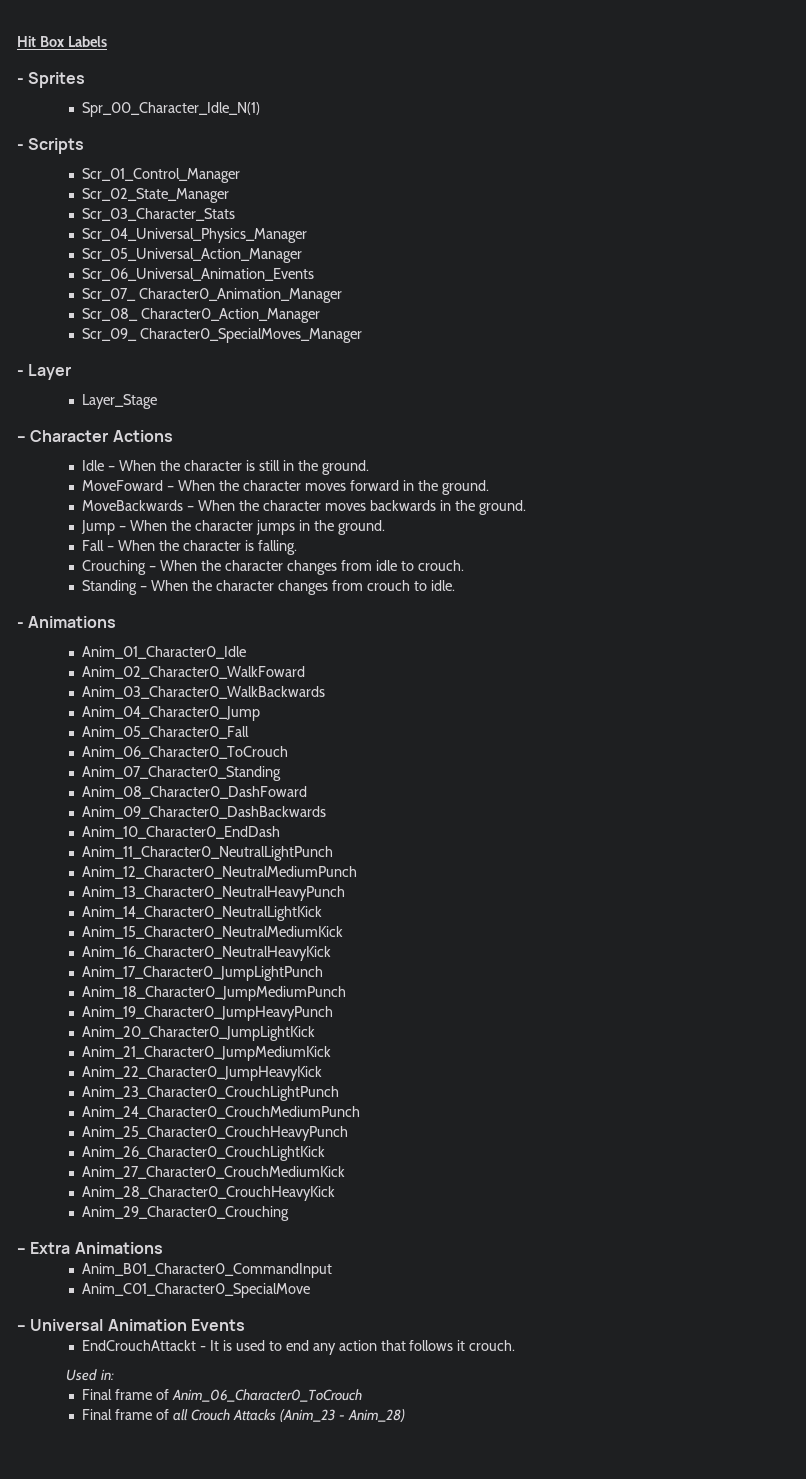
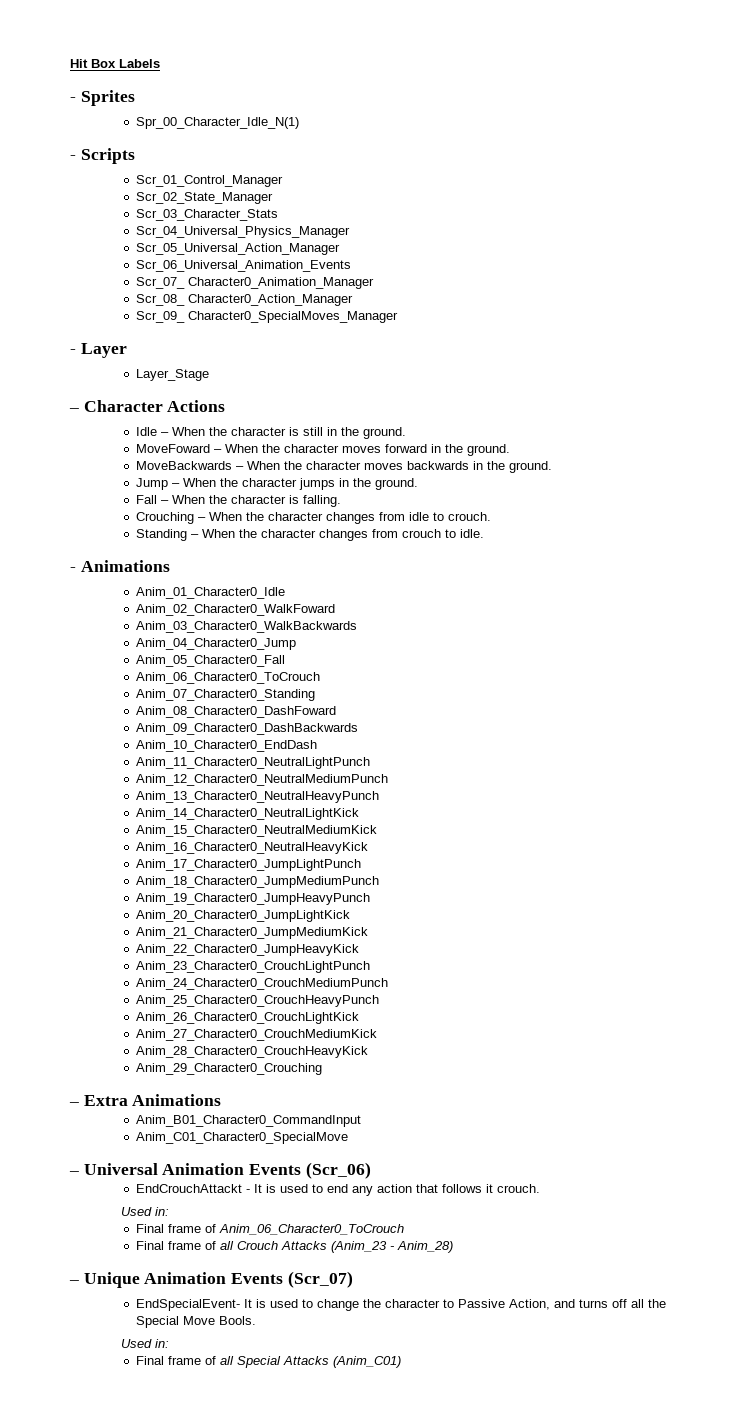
- – Universal Animation Events
+ – Universal Animation Events (Scr_06)
+ – Unique Animation Events (Scr_07)
+ EndSpecialEvent- It is used to change the character to Passive Action, and turns off all the Special Move Bools.
+ Used in:
+ Final frame of all Special Attacks (Anim_C01)

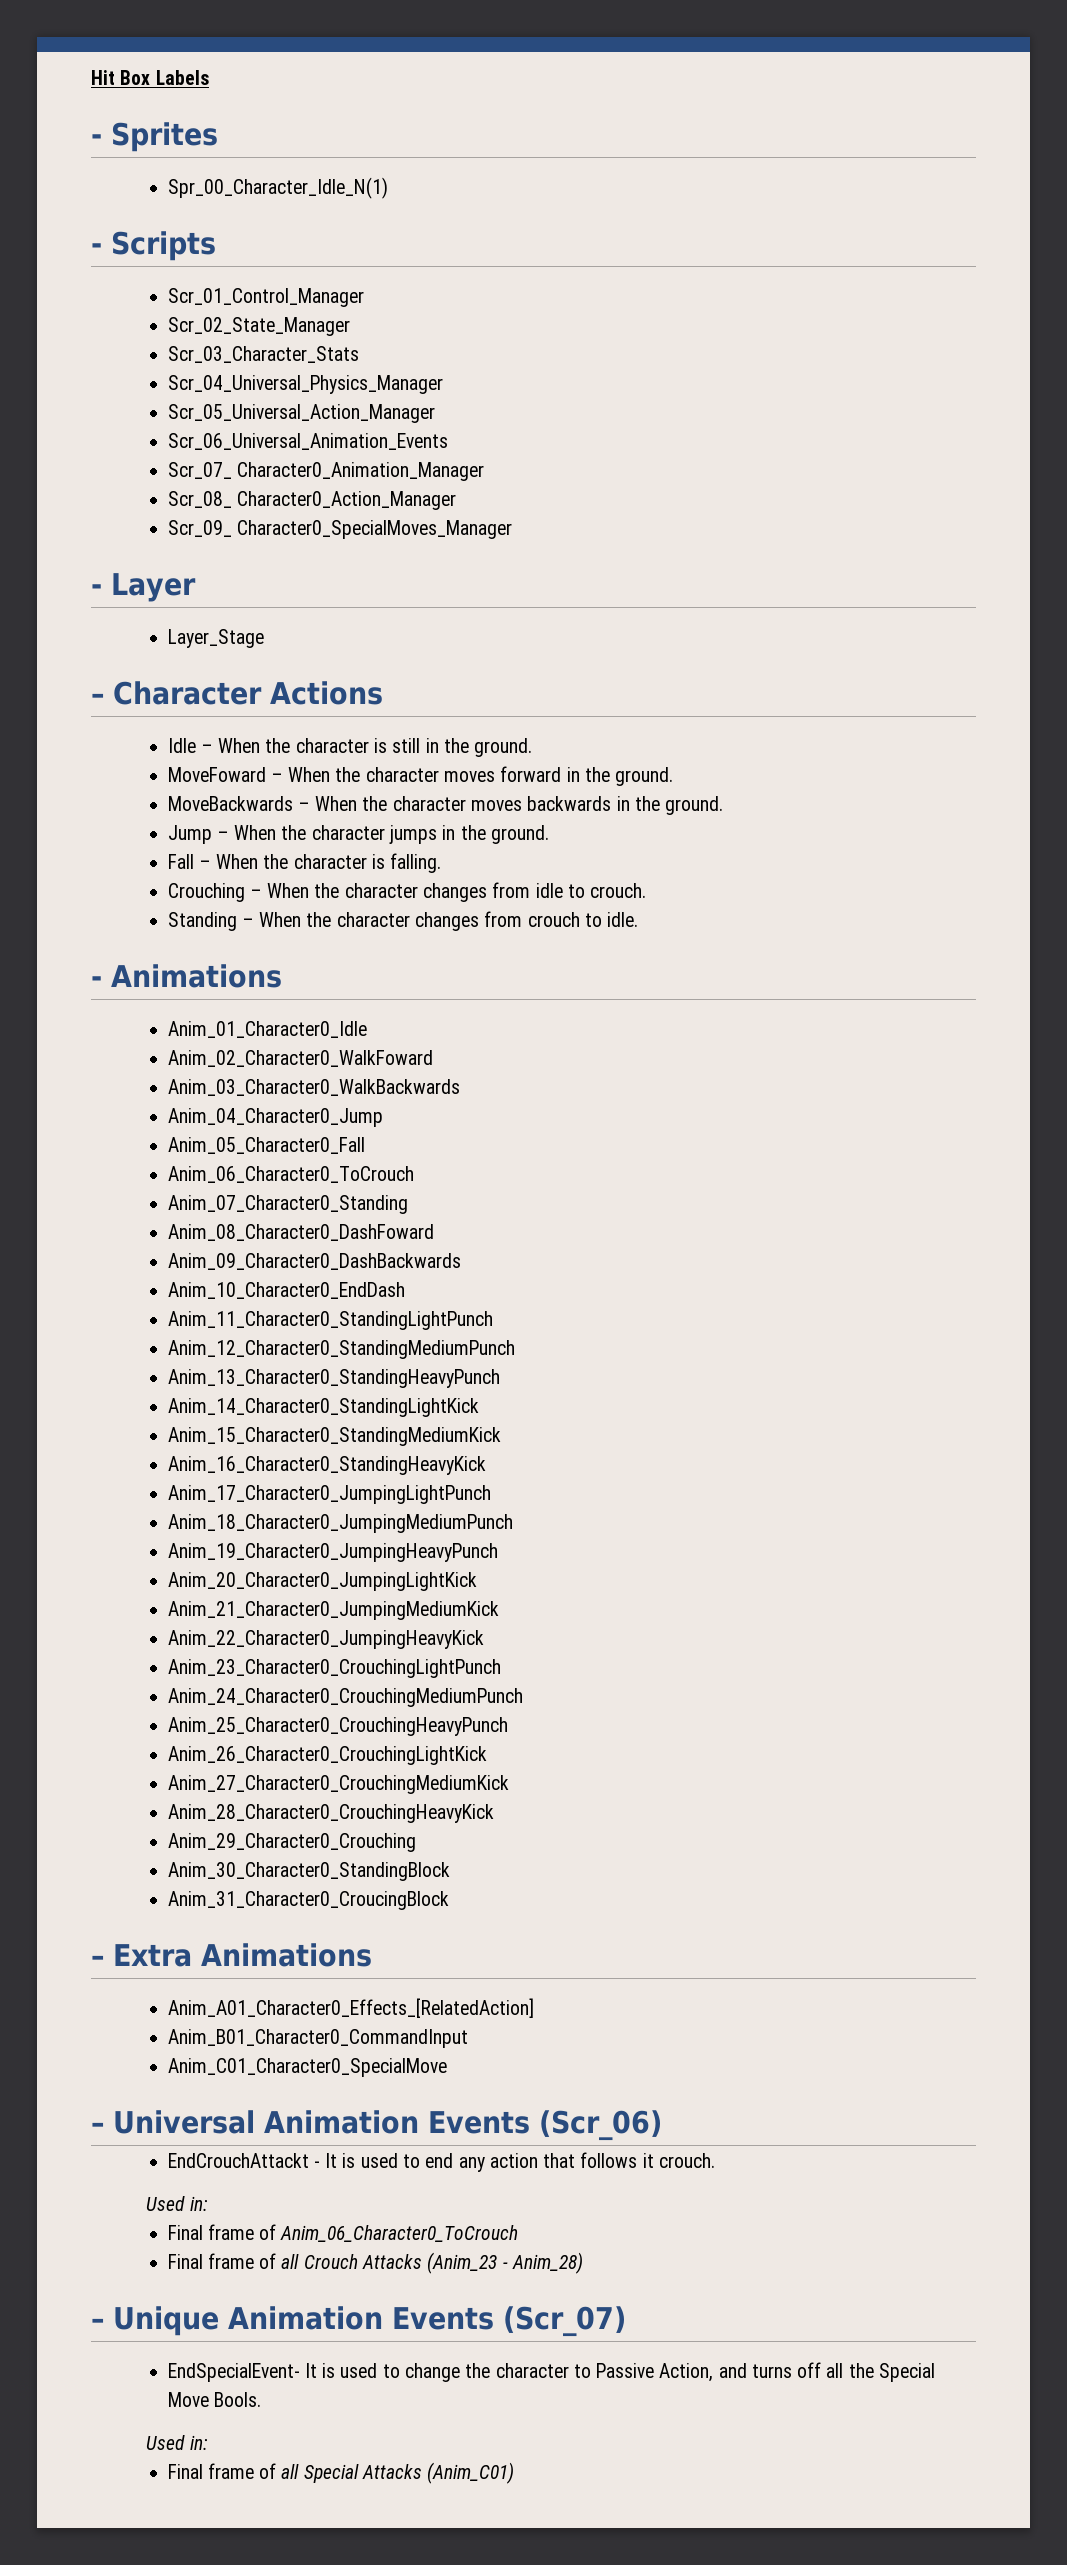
- Anim_11_Character0_NeutralLightPunch
- Anim_12_Character0_NeutralMediumPunch
- Anim_13_Character0_NeutralHeavyPunch
- Anim_14_Character0_NeutralLightKick
- Anim_15_Character0_NeutralMediumKick
- Anim_16_Character0_NeutralHeavyKick
- Anim_17_Character0_JumpLightPunch
- Anim_18_Character0_JumpMediumPunch
- Anim_19_Character0_JumpHeavyPunch
- Anim_20_Character0_JumpLightKick
- Anim_21_Character0_JumpMediumKick
- Anim_22_Character0_JumpHeavyKick
- Anim_23_Character0_CrouchLightPunch
- Anim_24_Character0_CrouchMediumPunch
- Anim_25_Character0_CrouchHeavyPunch
- Anim_26_Character0_CrouchLightKick
- Anim_27_Character0_CrouchMediumKick
- Anim_28_Character0_CrouchHeavyKick
+ Anim_11_Character0_StandingLightPunch
+ Anim_12_Character0_StandingMediumPunch
+ Anim_13_Character0_StandingHeavyPunch
+ Anim_14_Character0_StandingLightKick
+ Anim_15_Character0_StandingMediumKick
+ Anim_16_Character0_StandingHeavyKick
+ Anim_17_Character0_JumpingLightPunch
+ Anim_18_Character0_JumpingMediumPunch
+ Anim_19_Character0_JumpingHeavyPunch
+ Anim_20_Character0_JumpingLightKick
+ Anim_21_Character0_JumpingMediumKick
+ Anim_22_Character0_JumpingHeavyKick
+ Anim_23_Character0_CrouchingLightPunch
+ Anim_24_Character0_CrouchingMediumPunch
+ Anim_25_Character0_CrouchingHeavyPunch
+ Anim_26_Character0_CrouchingLightKick
+ Anim_27_Character0_CrouchingMediumKick
+ Anim_28_Character0_CrouchingHeavyKick
+ Anim_30_Character0_StandingBlock
+ Anim_31_Character0_CroucingBlock
+ Anim_A01_Character0_Effects_[RelatedAction]

